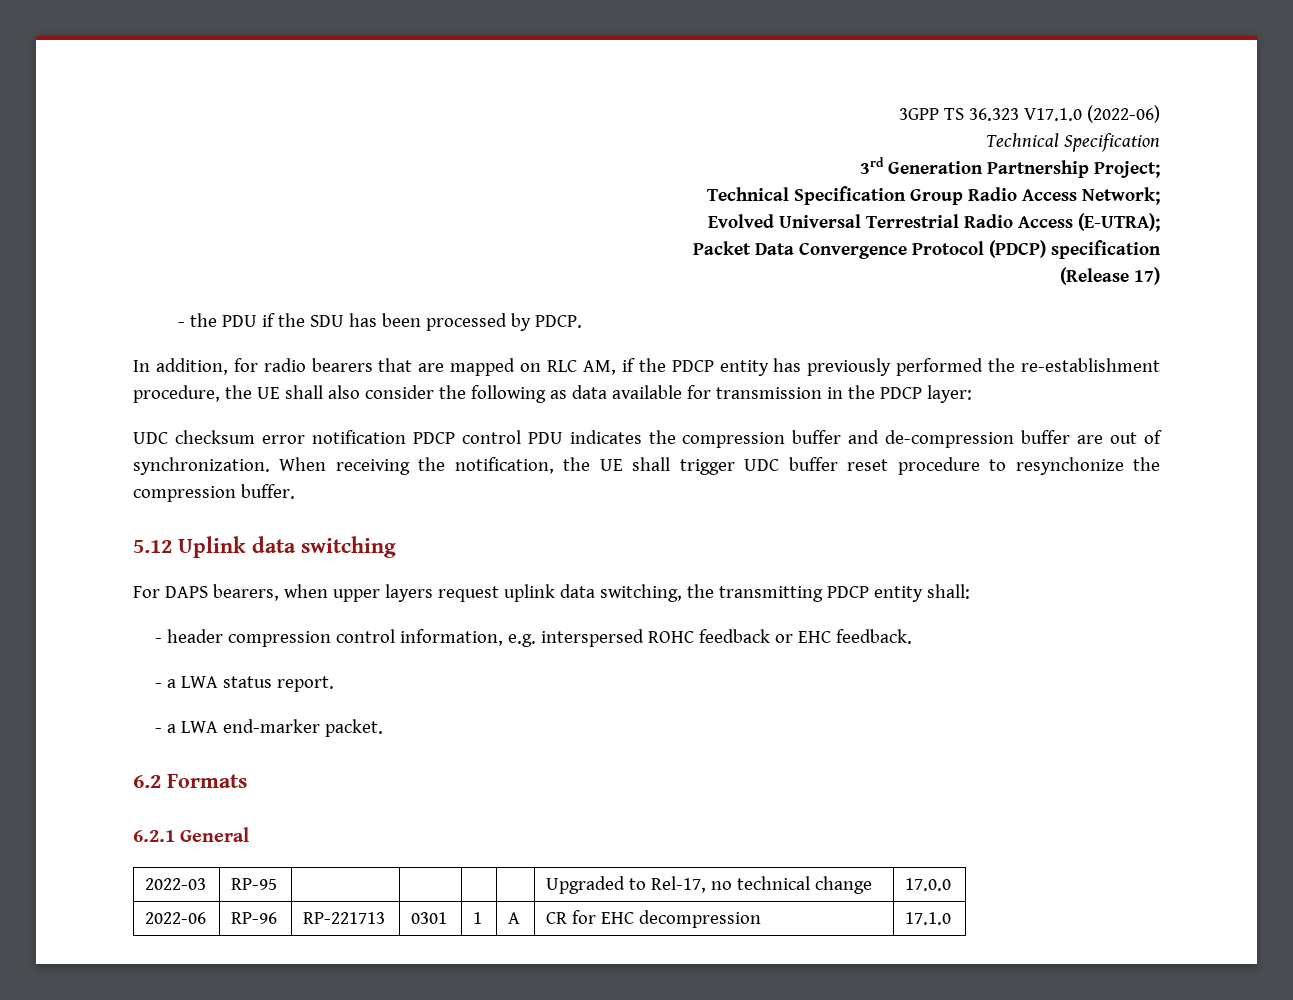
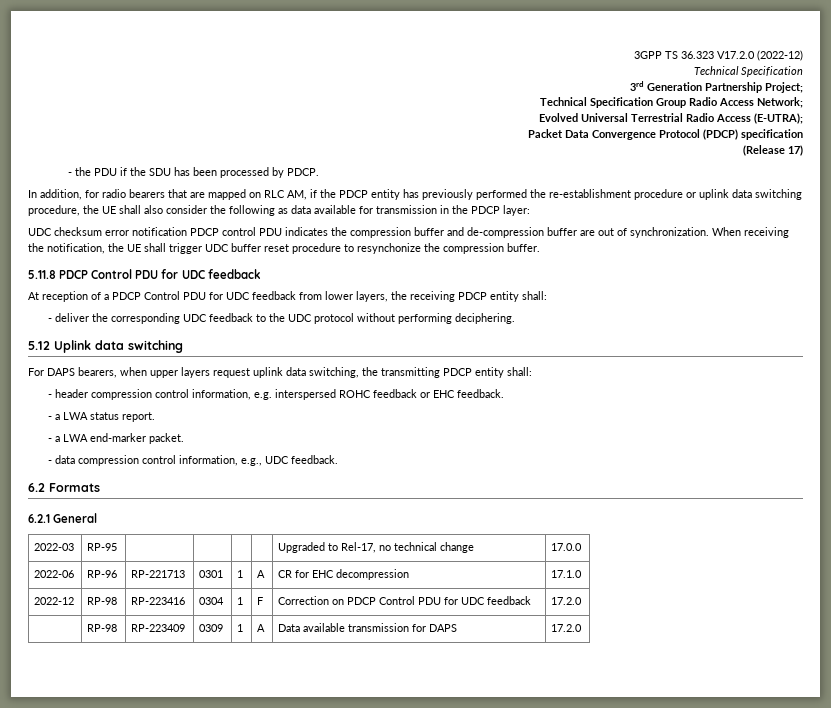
- 3GPP TS 36.323 V17.1.0 (2022-06)
+ 3GPP TS 36.323 V17.2.0 (2022-12)
- In addition, for radio bearers that are mapped on RLC AM, if the PDCP entity has previously performed the re-establishment procedure, the UE shall also consider the following as data available for transmission in the PDCP layer:
+ In addition, for radio bearers that are mapped on RLC AM, if the PDCP entity has previously performed the re-establishment procedure or uplink data switching procedure, the UE shall also consider the following as data available for transmission in the PDCP layer:
+ 5.11.8 PDCP Control PDU for UDC feedback
+ At reception of a PDCP Control PDU for UDC feedback from lower layers, the receiving PDCP entity shall:
+ - deliver the corresponding UDC feedback to the UDC protocol without performing deciphering.
+ - data compression control information, e.g., UDC feedback.
+ 2022-12 | RP-98 | RP-223416 | 0304 | 1 | F | Correction on PDCP Control PDU for UDC feedback | 17.2.0
+ | RP-98 | RP-223409 | 0309 | 1 | A | Data available transmission for DAPS | 17.2.0

